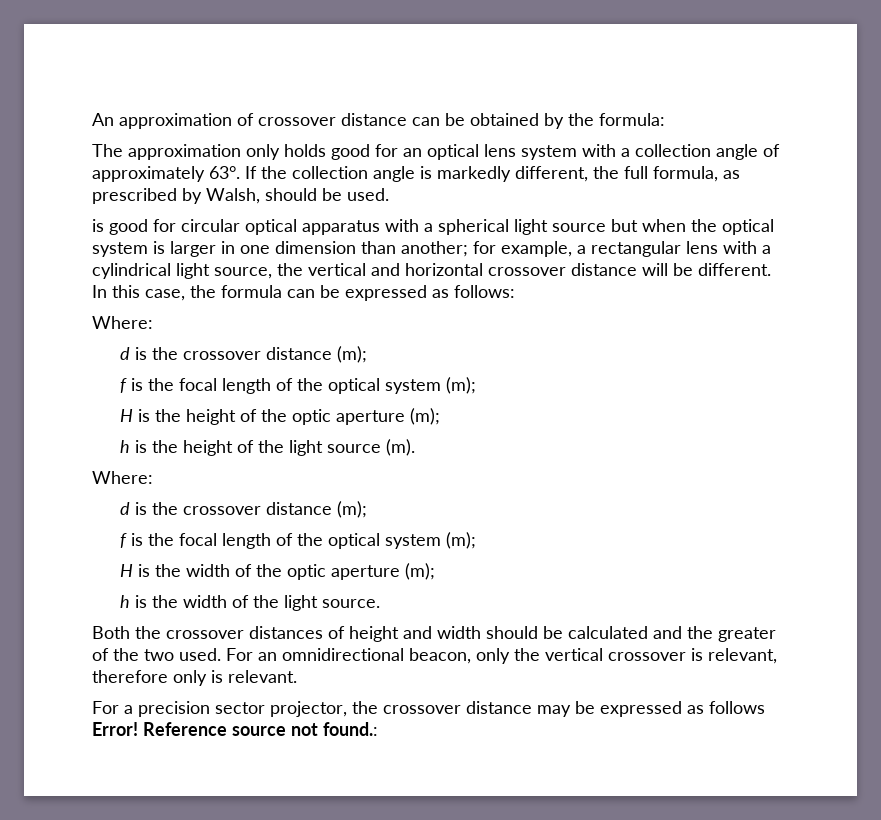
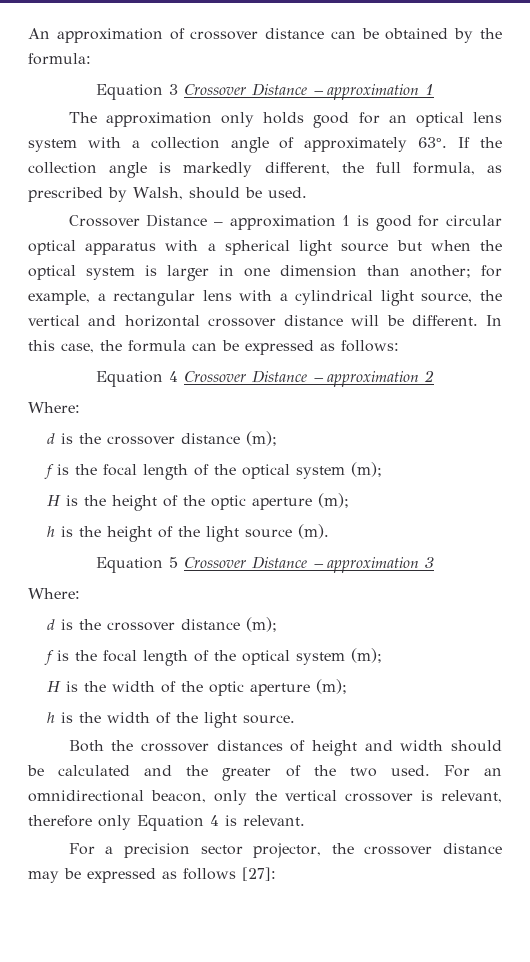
+ Equation 3 Crossover Distance – approximation 1
- is good for circular optical apparatus with a spherical light source but when the optical system is larger in one dimension than another; for example, a rectangular lens with a cylindrical light source, the vertical and horizontal crossover distance will be different.
+ Crossover Distance – approximation 1 is good for circular optical apparatus with a spherical light source but when the optical system is larger in one dimension than another; for example, a rectangular lens with a cylindrical light source, the vertical and horizontal crossover distance will be different.
+ Equation 4 Crossover Distance – approximation 2
+ Equation 5 Crossover Distance – approximation 3
- For an omnidirectional beacon, only the vertical crossover is relevant, therefore only is relevant.
+ For an omnidirectional beacon, only the vertical crossover is relevant, therefore only Equation 4 is relevant.
- For a precision sector projector, the crossover distance may be expressed as follows Error! Reference source not found.:
+ For a precision sector projector, the crossover distance may be expressed as follows [27]:

